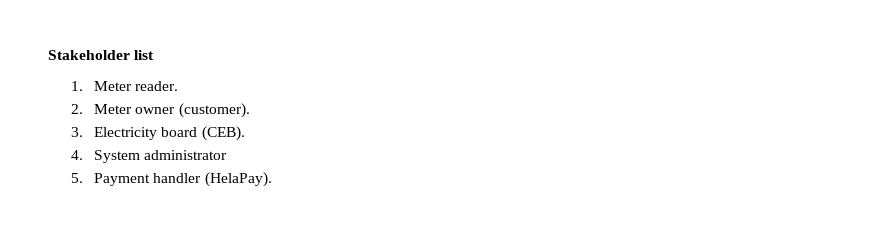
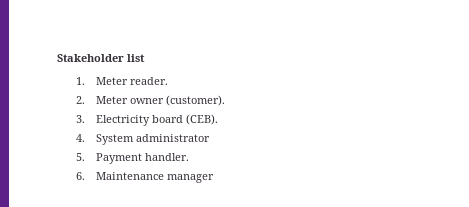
- 5. Payment handler (HelaPay).
+ 5. Payment handler.
+ 6. Maintenance manager

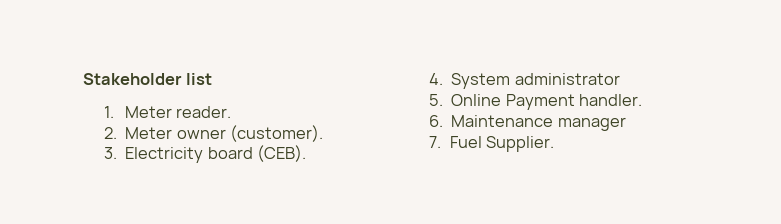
- 5. Payment handler.
+ 5. Online Payment handler.
+ 7. Fuel Supplier.

